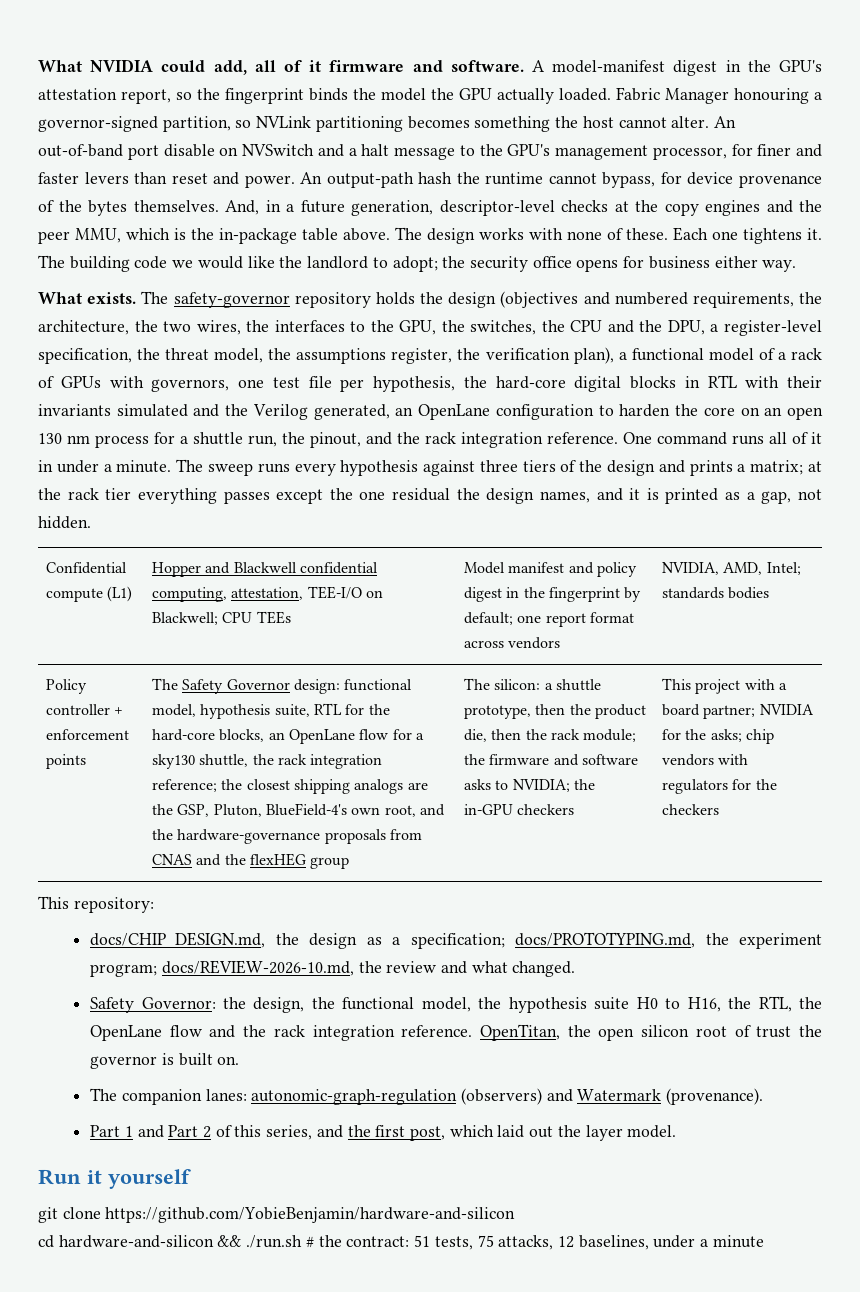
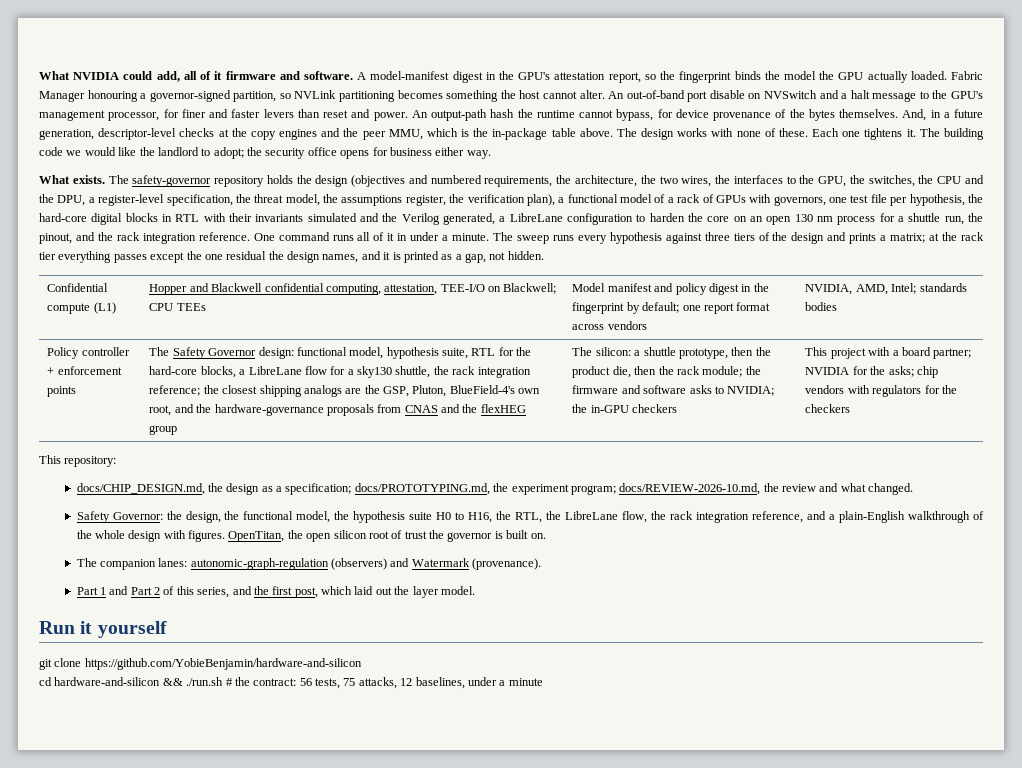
- The safety-governor repository holds the design (objectives and numbered requirements, the architecture, the two wires, the interfaces to the GPU, the switches, the CPU and the DPU, a register-level specification, the threat model, the assumptions register, the verification plan), a functional model of a rack of GPUs with governors, one test file per hypothesis, the hard-core digital blocks in RTL with their invariants simulated and the Verilog generated, an OpenLane configuration to harden the core on an open 130 nm process for a shuttle run, the pinout, and the rack integration reference.
+ The safety-governor repository holds the design (objectives and numbered requirements, the architecture, the two wires, the interfaces to the GPU, the switches, the CPU and the DPU, a register-level specification, the threat model, the assumptions register, the verification plan), a functional model of a rack of GPUs with governors, one test file per hypothesis, the hard-core digital blocks in RTL with their invariants simulated and the Verilog generated, a LibreLane configuration to harden the core on an open 130 nm process for a shuttle run, the pinout, and the rack integration reference.
- The Safety Governor design: functional model, hypothesis suite, RTL for the hard-core blocks, an OpenLane flow for a sky130 shuttle, the rack integration reference; the closest shipping analogs are the GSP, Pluton, BlueField-4's own root, and the hardware-governance proposals from CNAS and the flexHEG group
+ The Safety Governor design: functional model, hypothesis suite, RTL for the hard-core blocks, a LibreLane flow for a sky130 shuttle, the rack integration reference; the closest shipping analogs are the GSP, Pluton, BlueField-4's own root, and the hardware-governance proposals from CNAS and the flexHEG group
- Safety Governor: the design, the functional model, the hypothesis suite H0 to H16, the RTL, the OpenLane flow and the rack integration reference.
+ Safety Governor: the design, the functional model, the hypothesis suite H0 to H16, the RTL, the LibreLane flow, the rack integration reference, and a plain-English walkthrough of the whole design with figures.
- cd hardware-and-silicon && ./run.sh # the contract: 51 tests, 75 attacks, 12 baselines, under a minute
+ cd hardware-and-silicon && ./run.sh # the contract: 56 tests, 75 attacks, 12 baselines, under a minute

